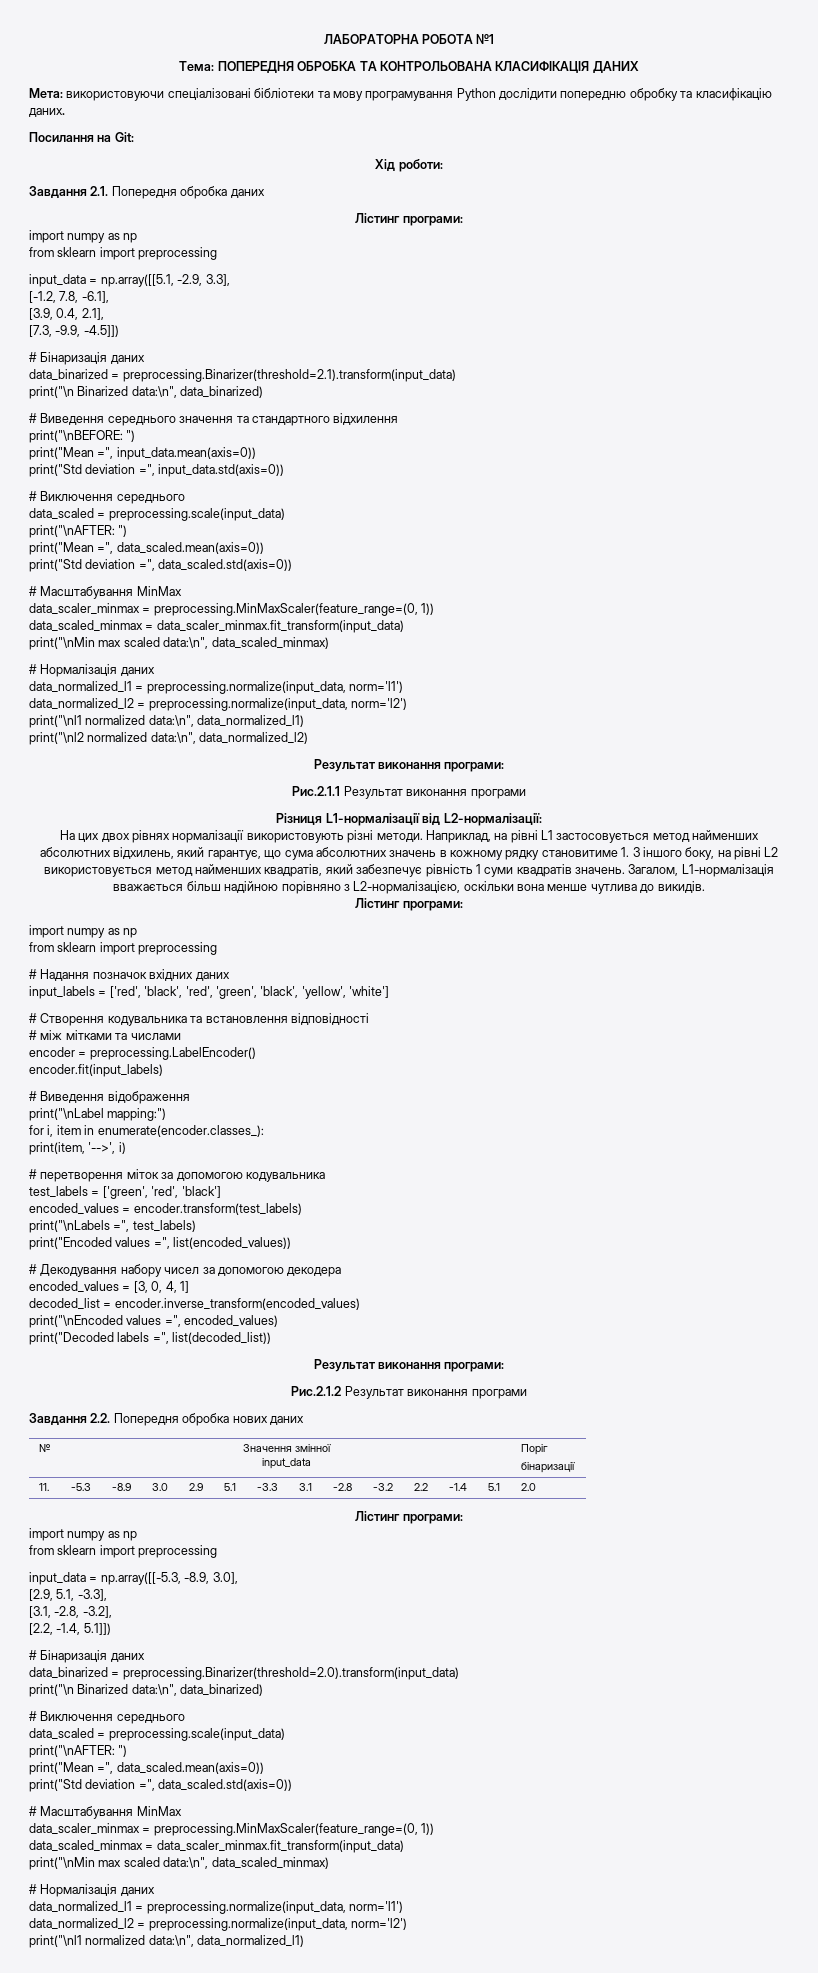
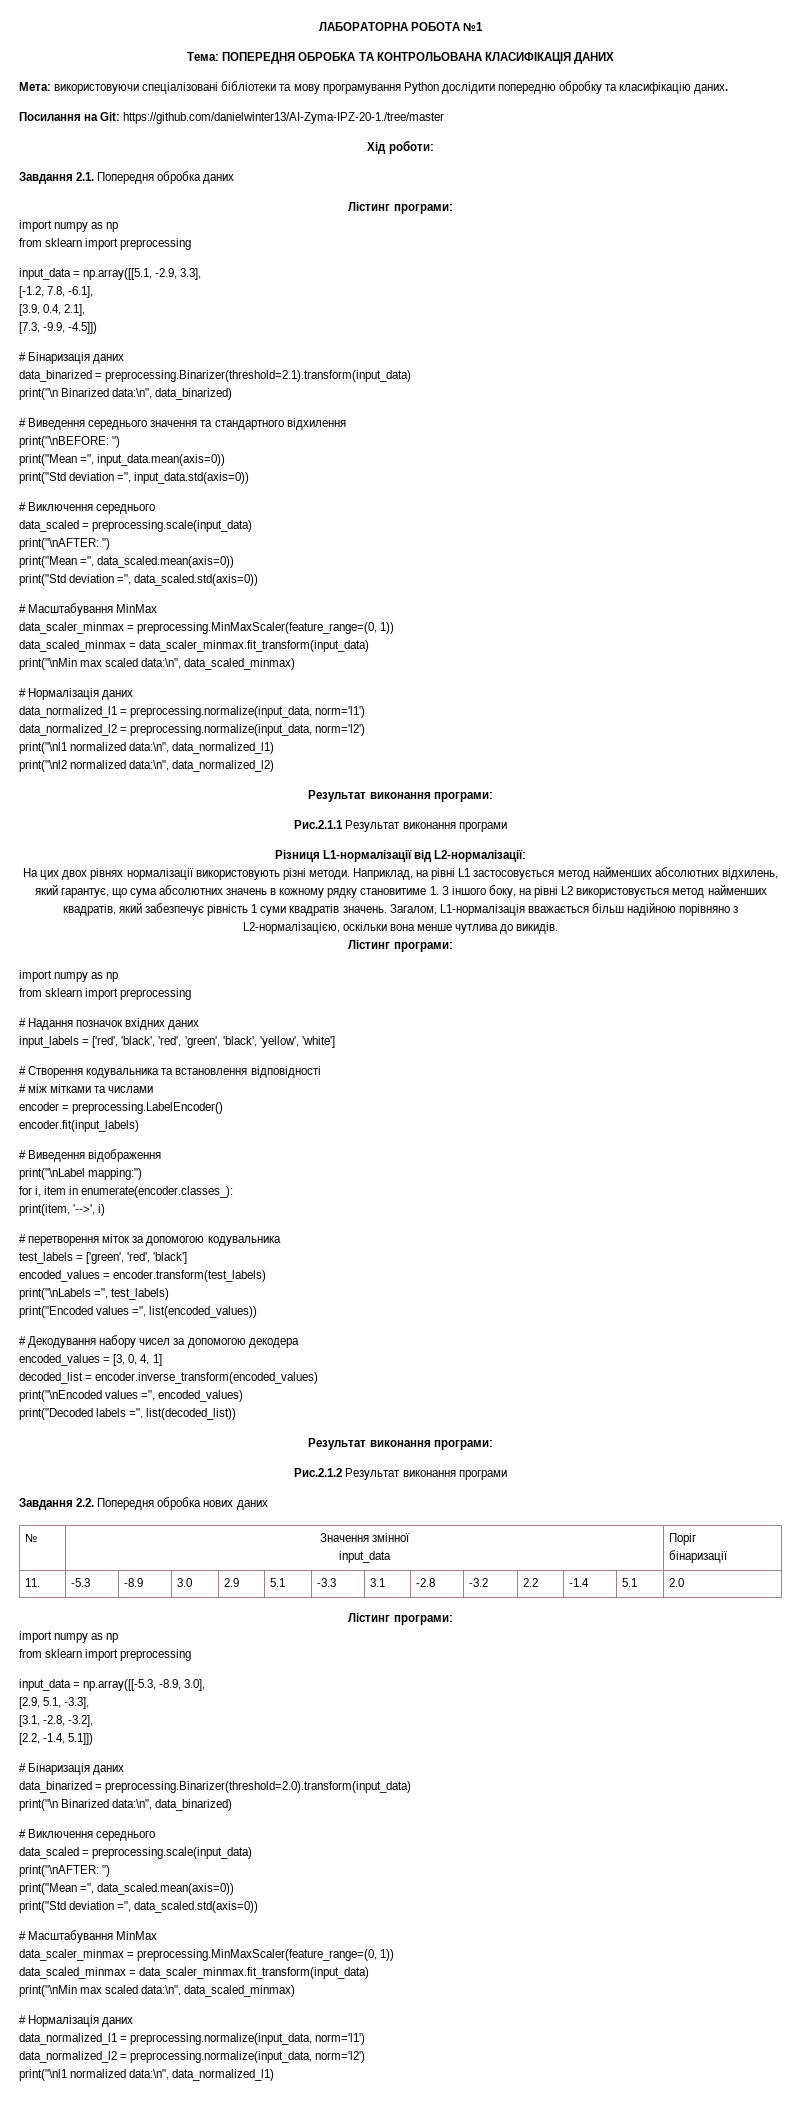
- Посилання на Git:
+ Посилання на Git: https://github.com/danielwinter13/AI-Zyma-IPZ-20-1./tree/master

